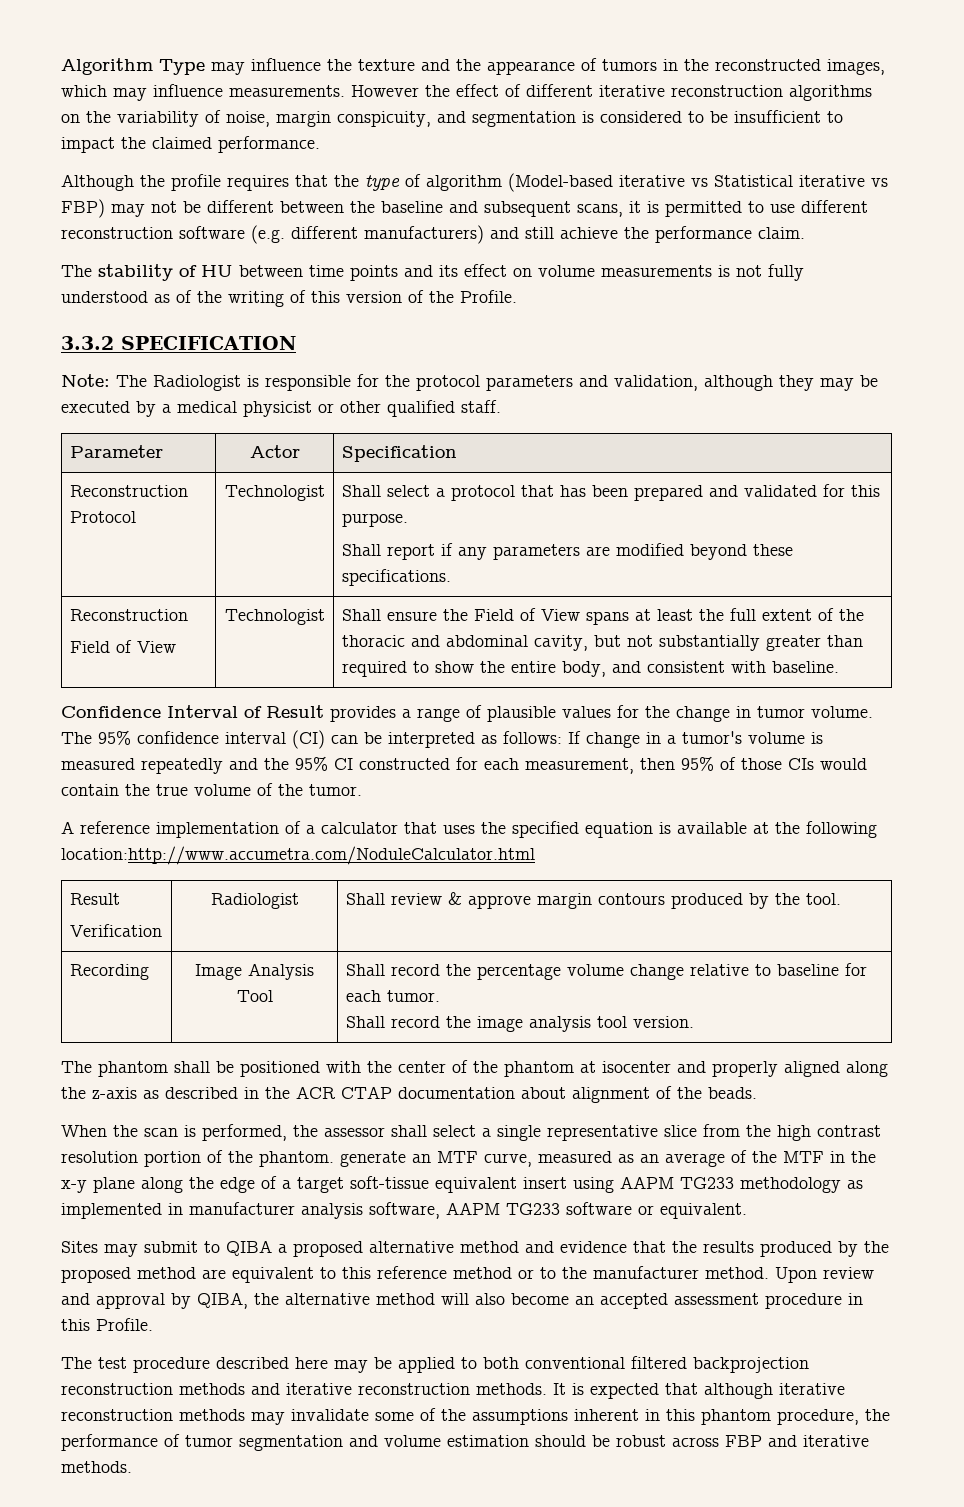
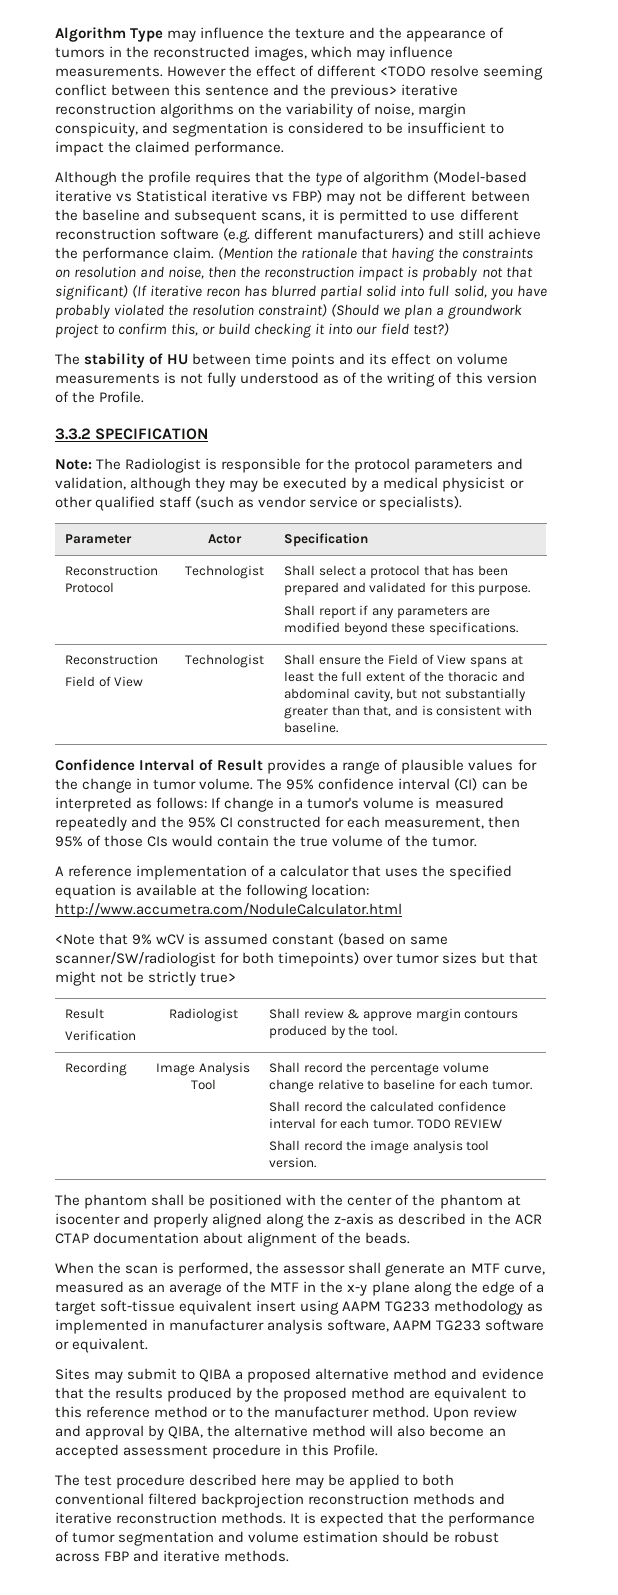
- However the effect of different iterative reconstruction algorithms on the variability of noise, margin conspicuity, and segmentation is considered to be insufficient to impact the claimed performance.
+ However the effect of different <TODO resolve seeming conflict between this sentence and the previous> iterative reconstruction algorithms on the variability of noise, margin conspicuity, and segmentation is considered to be insufficient to impact the claimed performance.
+ (Mention the rationale that having the constraints on resolution and noise, then the reconstruction impact is probably not that significant) (If iterative recon has blurred partial solid into full solid, you have probably violated the resolution constraint) (Should we plan a groundwork project to confirm this, or build checking it into our field test?)
- Note: The Radiologist is responsible for the protocol parameters and validation, although they may be executed by a medical physicist or other qualified staff.
+ Note: The Radiologist is responsible for the protocol parameters and validation, although they may be executed by a medical physicist or other qualified staff (such as vendor service or specialists).
  Reconstruction Protocol | Technologist | Shall select a protocol that has been prepared and validated for this purpose.
  Shall report if any parameters are modified beyond these specifications.
  Reconstruction
- Field of View | Technologist | Shall ensure the Field of View spans at least the full extent of the thoracic and abdominal cavity, but not substantially greater than required to show the entire body, and consistent with baseline.
+ Field of View | Technologist | Shall ensure the Field of View spans at least the full extent of the thoracic and abdominal cavity, but not substantially greater than that, and is consistent with baseline.
- A reference implementation of a calculator that uses the specified equation is available at the following location:http://www.accumetra.com/NoduleCalculator.html
+ A reference implementation of a calculator that uses the specified equation is available at the following location: http://www.accumetra.com/NoduleCalculator.html
+ <Note that 9% wCV is assumed constant (based on same scanner/SW/radiologist for both timepoints) over tumor sizes but that might not be strictly true>
  Recording | Image Analysis Tool | Shall record the percentage volume change relative to baseline for each tumor.
+ Shall record the calculated confidence interval for each tumor. TODO REVIEW
- When the scan is performed, the assessor shall select a single representative slice from the high contrast resolution portion of the phantom. generate an MTF curve, measured as an average of the MTF in the x-y plane along the edge of a target soft-tissue equivalent insert using AAPM TG233 methodology as implemented in manufacturer analysis software, AAPM TG233 software or equivalent.
+ When the scan is performed, the assessor shall generate an MTF curve, measured as an average of the MTF in the x-y plane along the edge of a target soft-tissue equivalent insert using AAPM TG233 methodology as implemented in manufacturer analysis software, AAPM TG233 software or equivalent.
- It is expected that although iterative reconstruction methods may invalidate some of the assumptions inherent in this phantom procedure, the performance of tumor segmentation and volume estimation should be robust across FBP and iterative methods.
+ It is expected that the performance of tumor segmentation and volume estimation should be robust across FBP and iterative methods.

